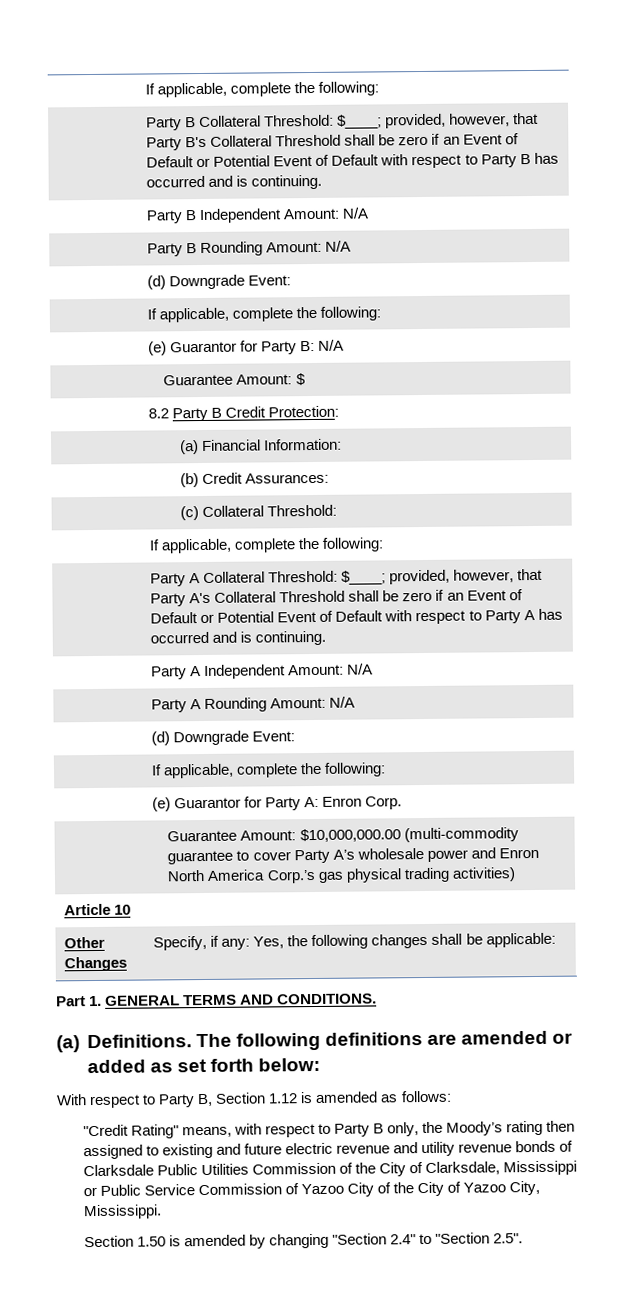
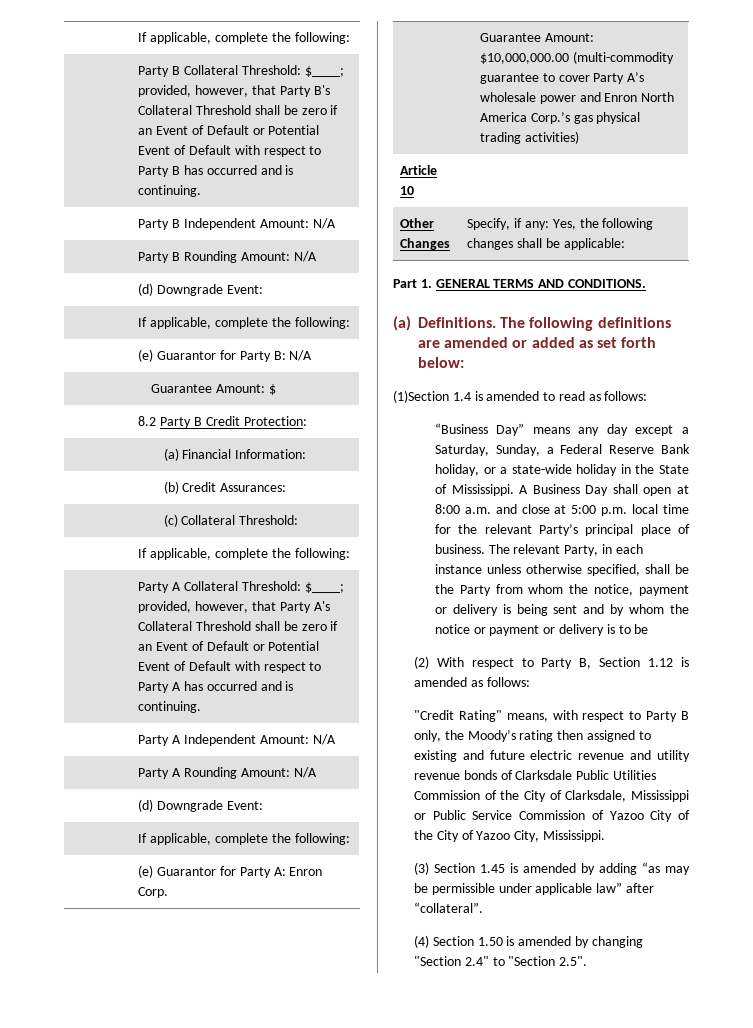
- With respect to Party B, Section 1.12 is amended as follows:
+ (1)Section 1.4 is amended to read as follows:
+ “Business Day” means any day except a Saturday, Sunday, a Federal Reserve Bank holiday, or a state-wide holiday in the State of Mississippi. A Business Day shall open at 8:00 a.m. and close at 5:00 p.m. local time for the relevant Party’s principal place of business. The relevant Party, in each instance unless otherwise specified, shall be the Party from whom the notice, payment or delivery is being sent and by whom the notice or payment or delivery is to be
+ (2) With respect to Party B, Section 1.12 is amended as follows:
- Section 1.50 is amended by changing "Section 2.4" to "Section 2.5".
+ (3) Section 1.45 is amended by adding “as may be permissible under applicable law” after “collateral”.
+ (4) Section 1.50 is amended by changing "Section 2.4" to "Section 2.5".

